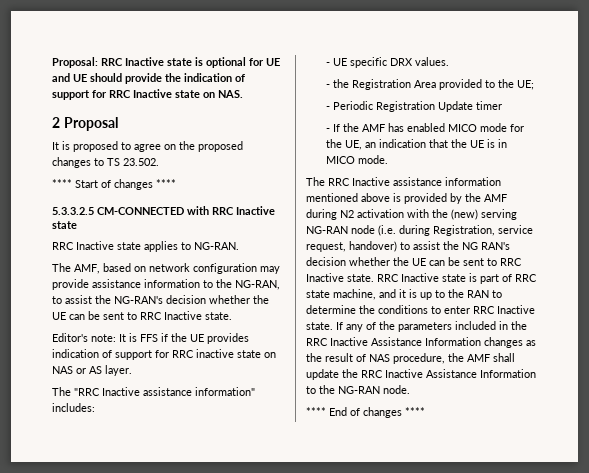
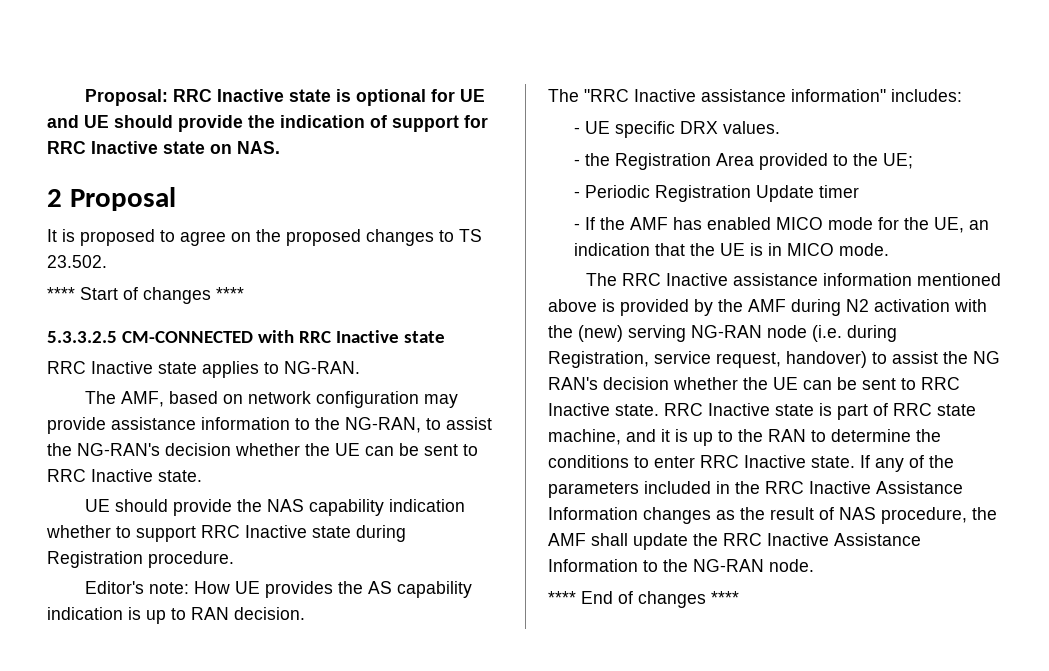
- Editor's note: It is FFS if the UE provides indication of support for RRC inactive state on NAS or AS layer.
+ UE should provide the NAS capability indication whether to support RRC Inactive state during Registration procedure.
+ Editor's note: How UE provides the AS capability indication is up to RAN decision.

